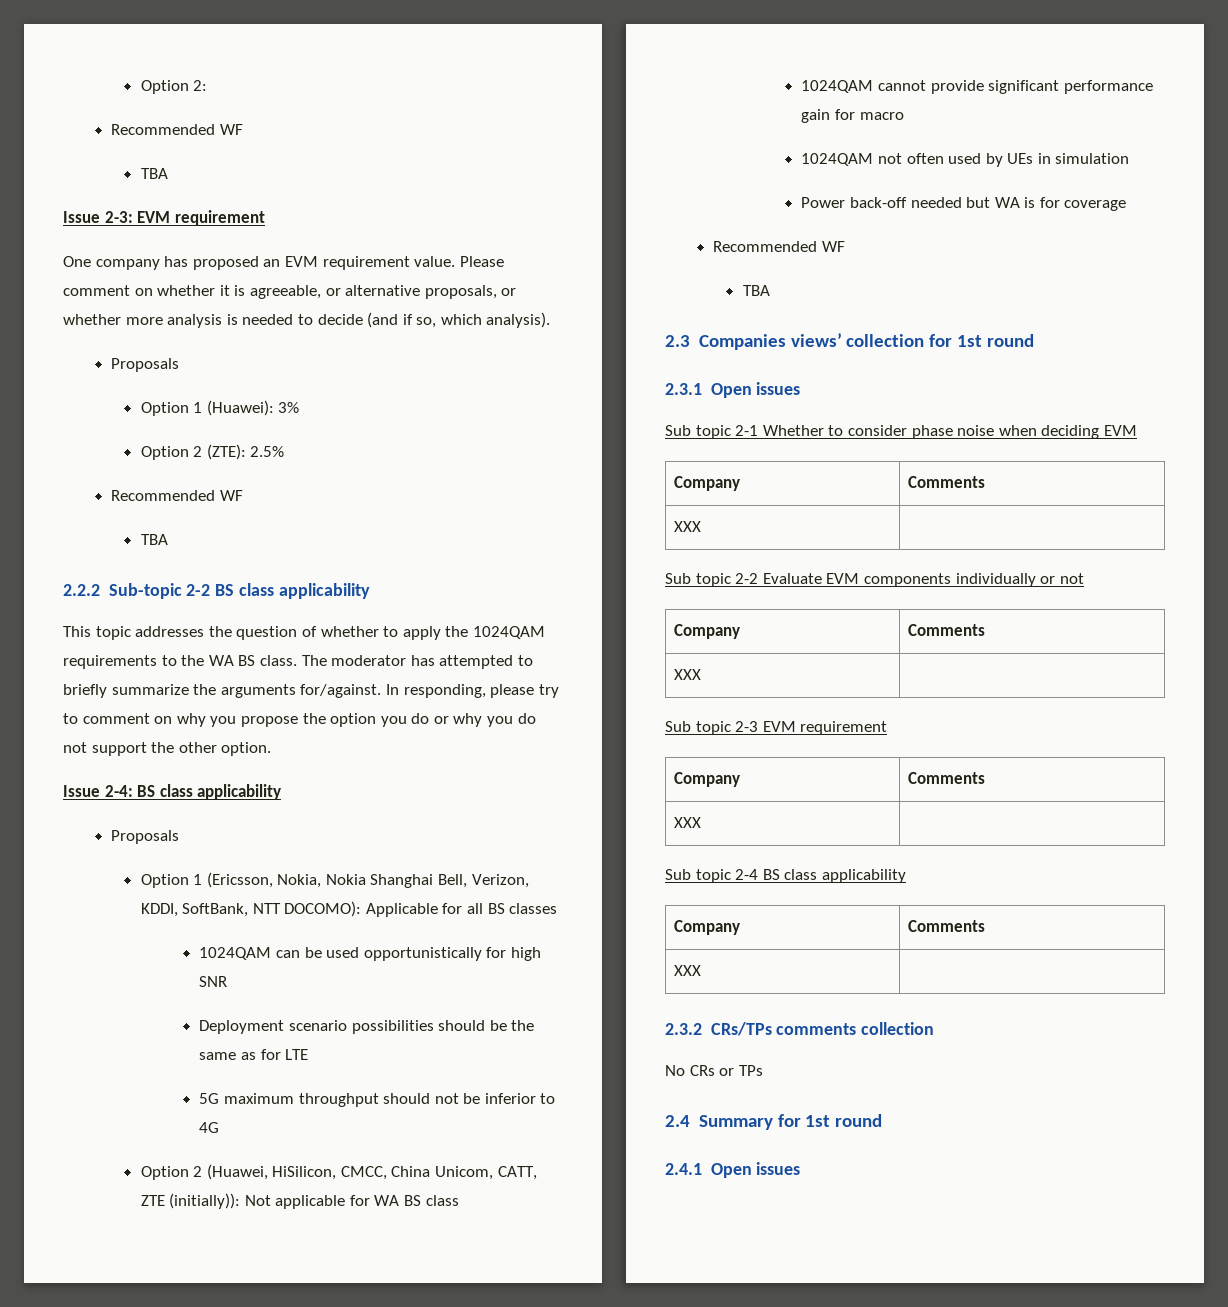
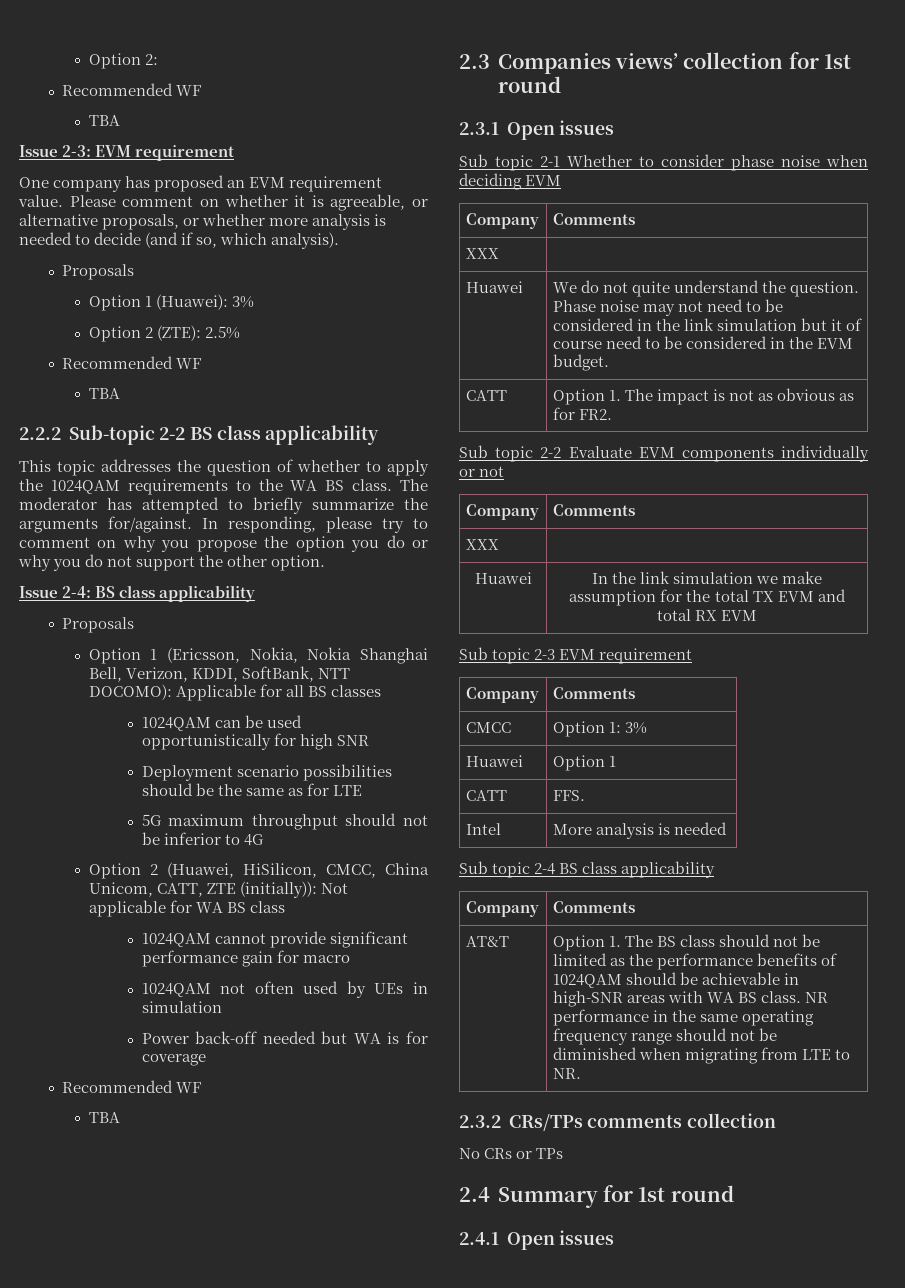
+ Huawei | We do not quite understand the question. Phase noise may not need to be considered in the link simulation but it of course need to be considered in the EVM budget.
+ CATT | Option 1. The impact is not as obvious as for FR2.
+ Huawei | In the link simulation we make assumption for the total TX EVM and total RX EVM
  Sub topic 2-3 EVM requirement
  Company | Comments
- XXX |
+ CMCC | Option 1: 3%
+ Huawei | Option 1
+ CATT | FFS.
+ Intel | More analysis is needed
  Sub topic 2-4 BS class applicability
  Company | Comments
- XXX
+ AT&T | Option 1. The BS class should not be limited as the performance benefits of 1024QAM should be achievable in high-SNR areas with WA BS class. NR performance in the same operating frequency range should not be diminished when migrating from LTE to NR.

